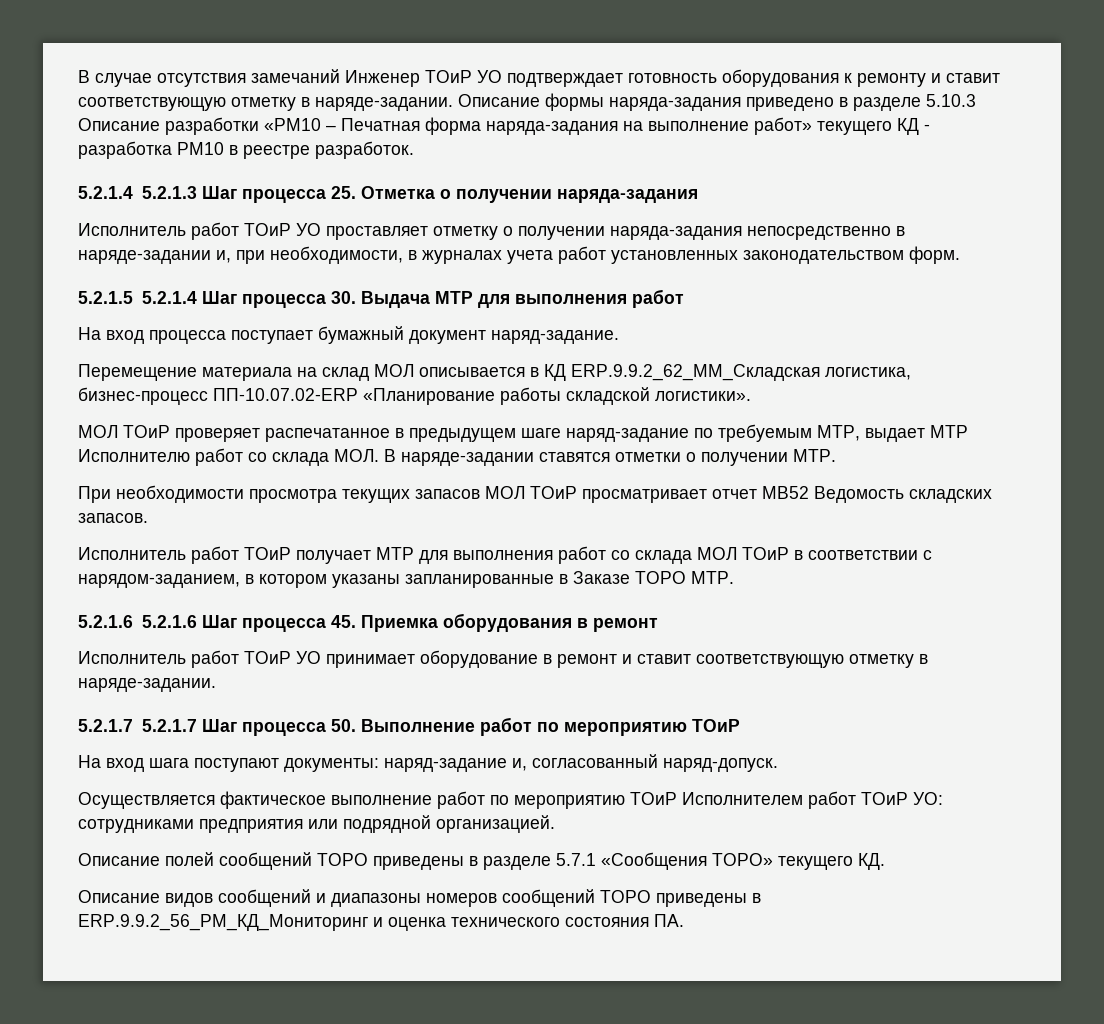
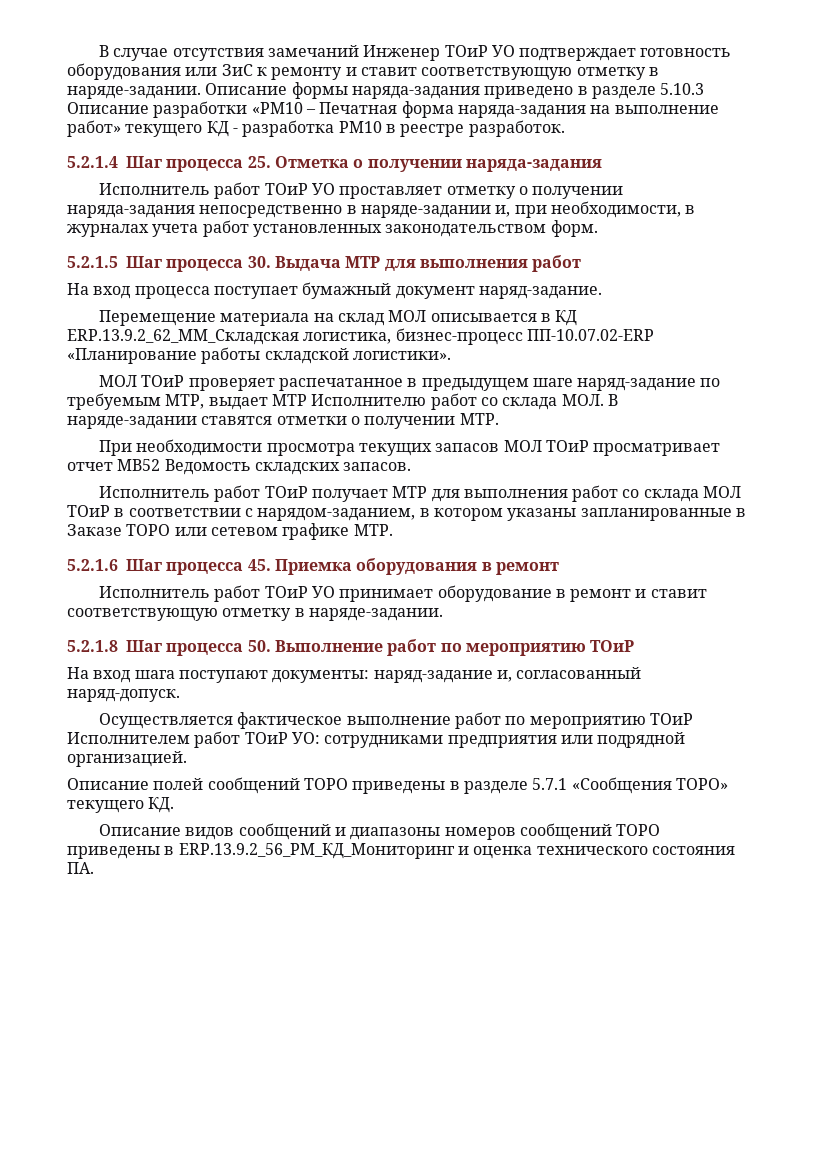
- В случае отсутствия замечаний Инженер ТОиР УО подтверждает готовность оборудования к ремонту и ставит соответствующую отметку в наряде-задании.
+ В случае отсутствия замечаний Инженер ТОиР УО подтверждает готовность оборудования или ЗиС к ремонту и ставит соответствующую отметку в наряде-задании.
- 5.2.1.4 5.2.1.3 Шаг процесса 25. Отметка о получении наряда-задания
+ 5.2.1.4 Шаг процесса 25. Отметка о получении наряда-задания
- 5.2.1.5 5.2.1.4 Шаг процесса 30. Выдача МТР для выполнения работ
+ 5.2.1.5 Шаг процесса 30. Выдача МТР для выполнения работ
- Перемещение материала на склад МОЛ описывается в КД ERP.9.9.2_62_MM_Складская логистика, бизнес-процесс ПП-10.07.02-ERP «Планирование работы складской логистики».
+ Перемещение материала на склад МОЛ описывается в КД ERP.13.9.2_62_MM_Складская логистика, бизнес-процесс ПП-10.07.02-ERP «Планирование работы складской логистики».
- Исполнитель работ ТОиР получает МТР для выполнения работ со склада МОЛ ТОиР в соответствии с нарядом-заданием, в котором указаны запланированные в Заказе ТОРО МТР.
+ Исполнитель работ ТОиР получает МТР для выполнения работ со склада МОЛ ТОиР в соответствии с нарядом-заданием, в котором указаны запланированные в Заказе ТОРО или сетевом графике МТР.
- 5.2.1.6 5.2.1.6 Шаг процесса 45. Приемка оборудования в ремонт
+ 5.2.1.6 Шаг процесса 45. Приемка оборудования в ремонт
- 5.2.1.7 5.2.1.7 Шаг процесса 50. Выполнение работ по мероприятию ТОиР
+ 5.2.1.8 Шаг процесса 50. Выполнение работ по мероприятию ТОиР
- Описание видов сообщений и диапазоны номеров сообщений ТОРО приведены в ERP.9.9.2_56_PM_КД_Мониторинг и оценка технического состояния ПА.
+ Описание видов сообщений и диапазоны номеров сообщений ТОРО приведены в ERP.13.9.2_56_PM_КД_Мониторинг и оценка технического состояния ПА.

